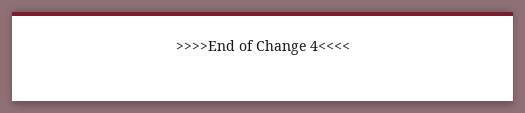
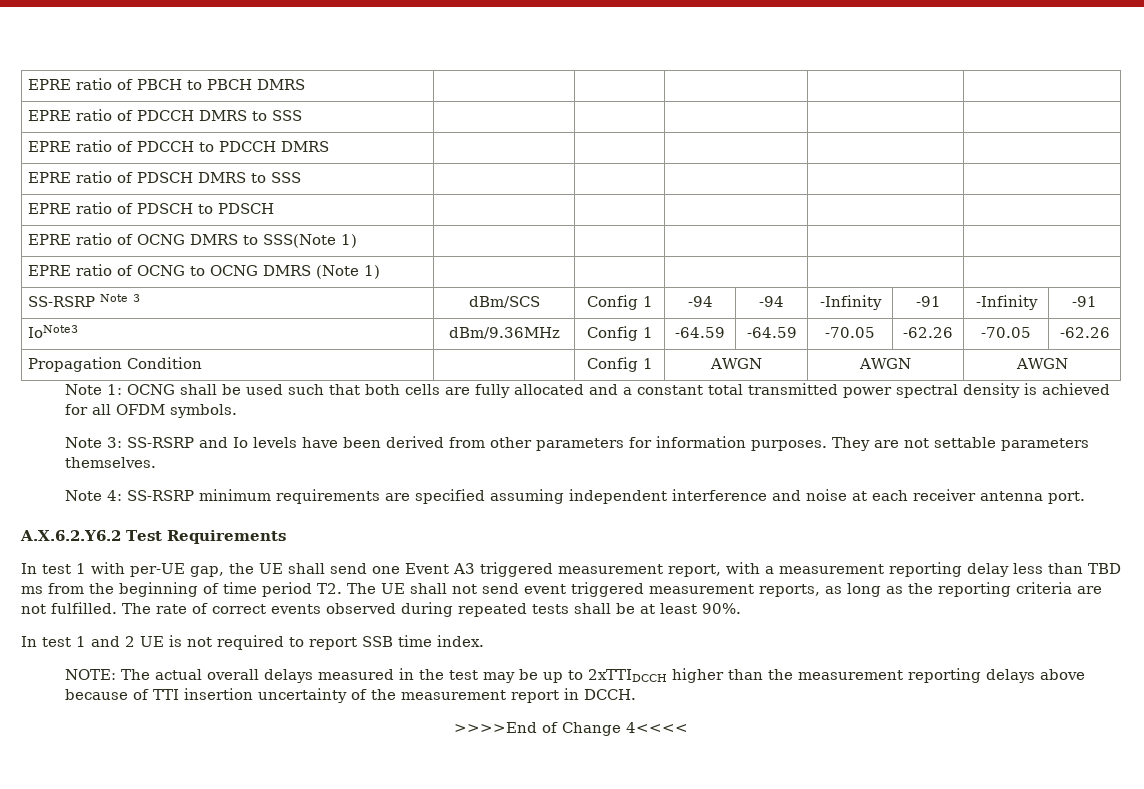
+ EPRE ratio of PBCH to PBCH DMRS | | | | |
+ EPRE ratio of PDCCH DMRS to SSS | | | | |
+ EPRE ratio of PDCCH to PDCCH DMRS | | | | |
+ EPRE ratio of PDSCH DMRS to SSS | | | | |
+ EPRE ratio of PDSCH to PDSCH | | | | |
+ EPRE ratio of OCNG DMRS to SSS(Note 1) | | | | |
+ EPRE ratio of OCNG to OCNG DMRS (Note 1) | | | | |
+ SS-RSRP Note 3 | dBm/SCS | Config 1 | -94 | -94 | -Infinity | -91 | -Infinity | -91
+ IoNote3 | dBm/9.36MHz | Config 1 | -64.59 | -64.59 | -70.05 | -62.26 | -70.05 | -62.26
+ Propagation Condition | | Config 1 | AWGN | AWGN | AWGN
+ Note 1: OCNG shall be used such that both cells are fully allocated and a constant total transmitted power spectral density is achieved for all OFDM symbols.
+ Note 3: SS-RSRP and Io levels have been derived from other parameters for information purposes. They are not settable parameters themselves.
+ Note 4: SS-RSRP minimum requirements are specified assuming independent interference and noise at each receiver antenna port.
+ A.X.6.2.Y6.2 Test Requirements
+ In test 1 with per-UE gap, the UE shall send one Event A3 triggered measurement report, with a measurement reporting delay less than TBD ms from the beginning of time period T2. The UE shall not send event triggered measurement reports, as long as the reporting criteria are not fulfilled. The rate of correct events observed during repeated tests shall be at least 90%.
+ In test 1 and 2 UE is not required to report SSB time index.
+ NOTE: The actual overall delays measured in the test may be up to 2xTTIDCCH higher than the measurement reporting delays above because of TTI insertion uncertainty of the measurement report in DCCH.

